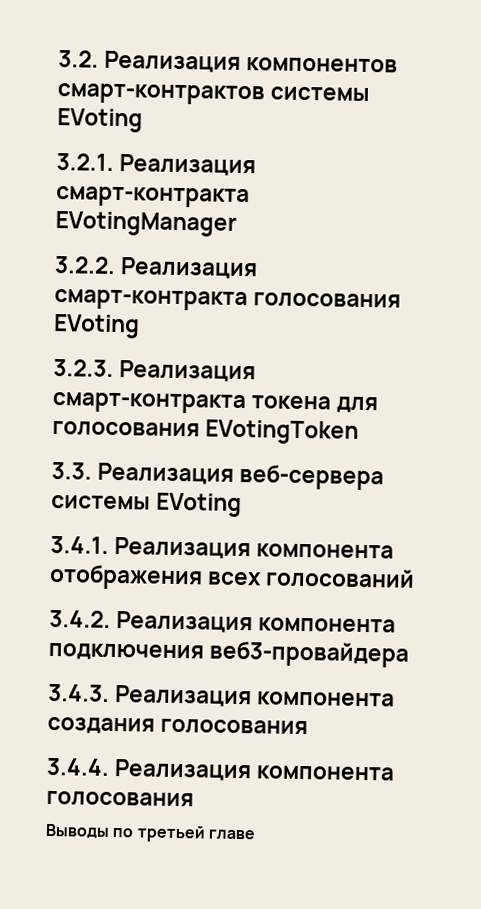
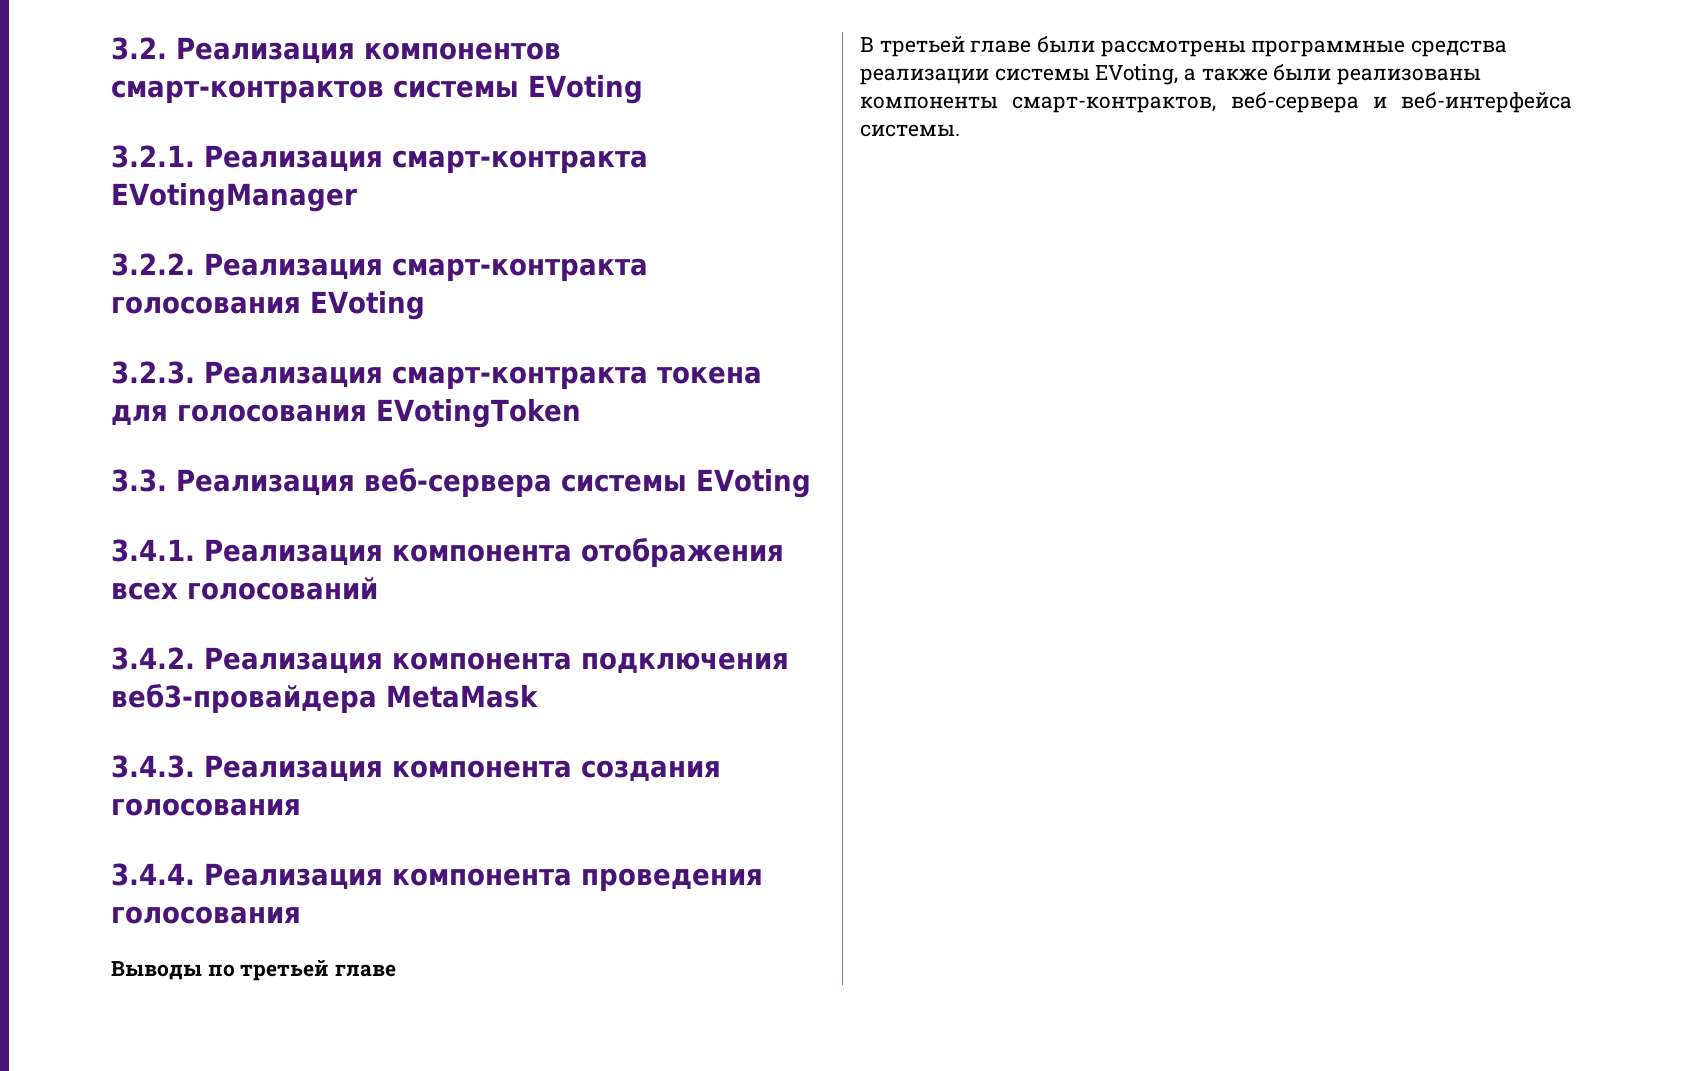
- 3.4.2. Реализация компонента подключения веб3-провайдера
+ 3.4.2. Реализация компонента подключения веб3-провайдера MetaMask
- 3.4.4. Реализация компонента голосования
+ 3.4.4. Реализация компонента проведения голосования
+ В третьей главе были рассмотрены программные средства реализации системы EVoting, а также были реализованы компоненты смарт-контрактов, веб-сервера и веб-интерфейса системы.

